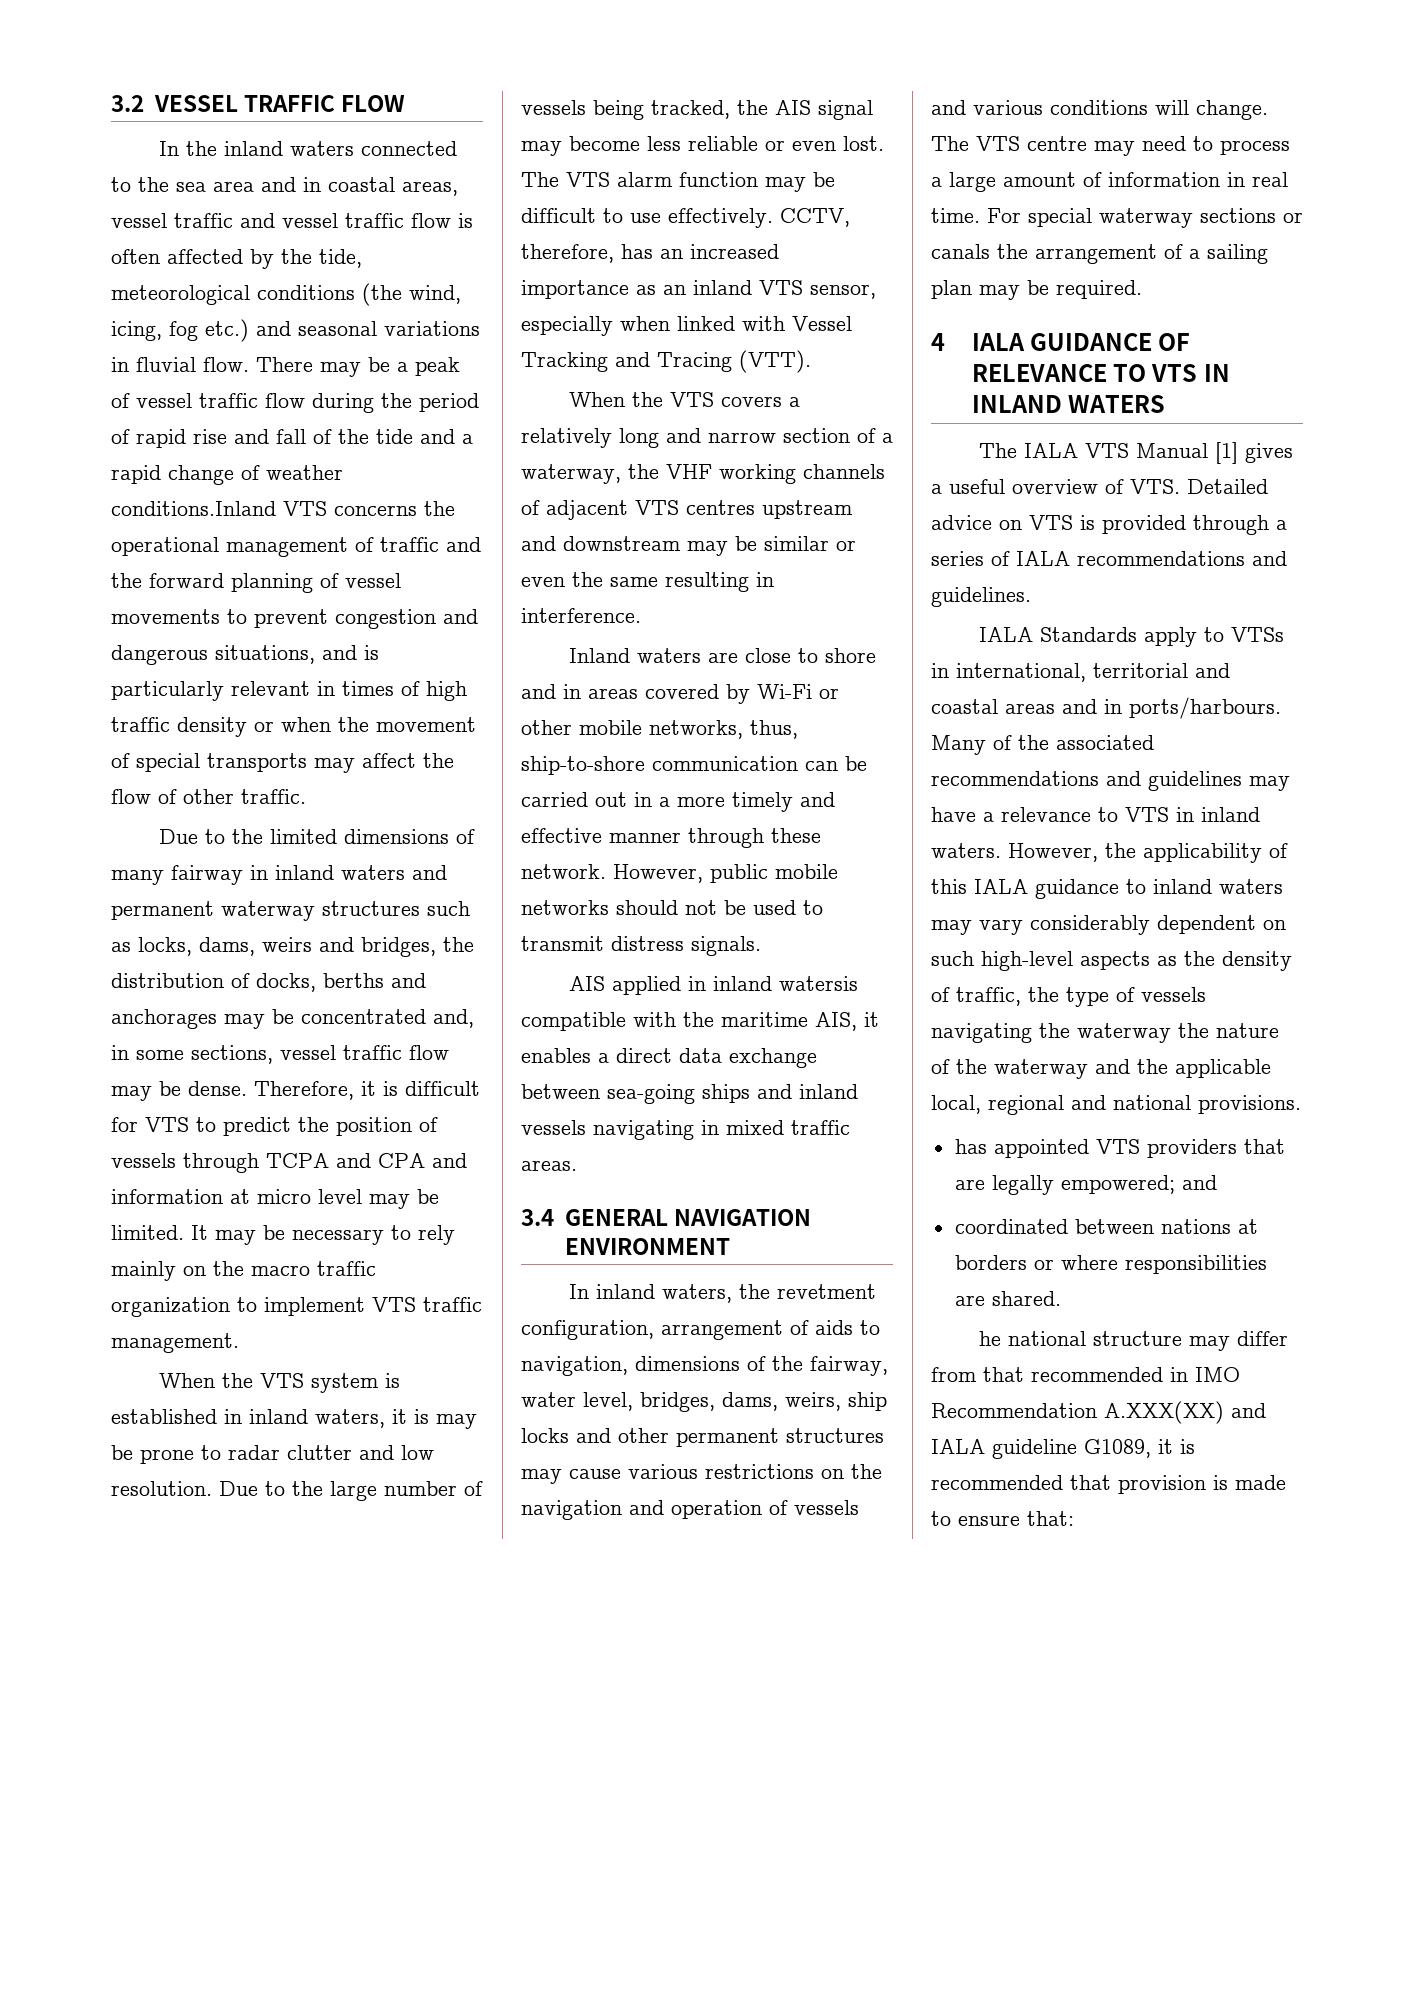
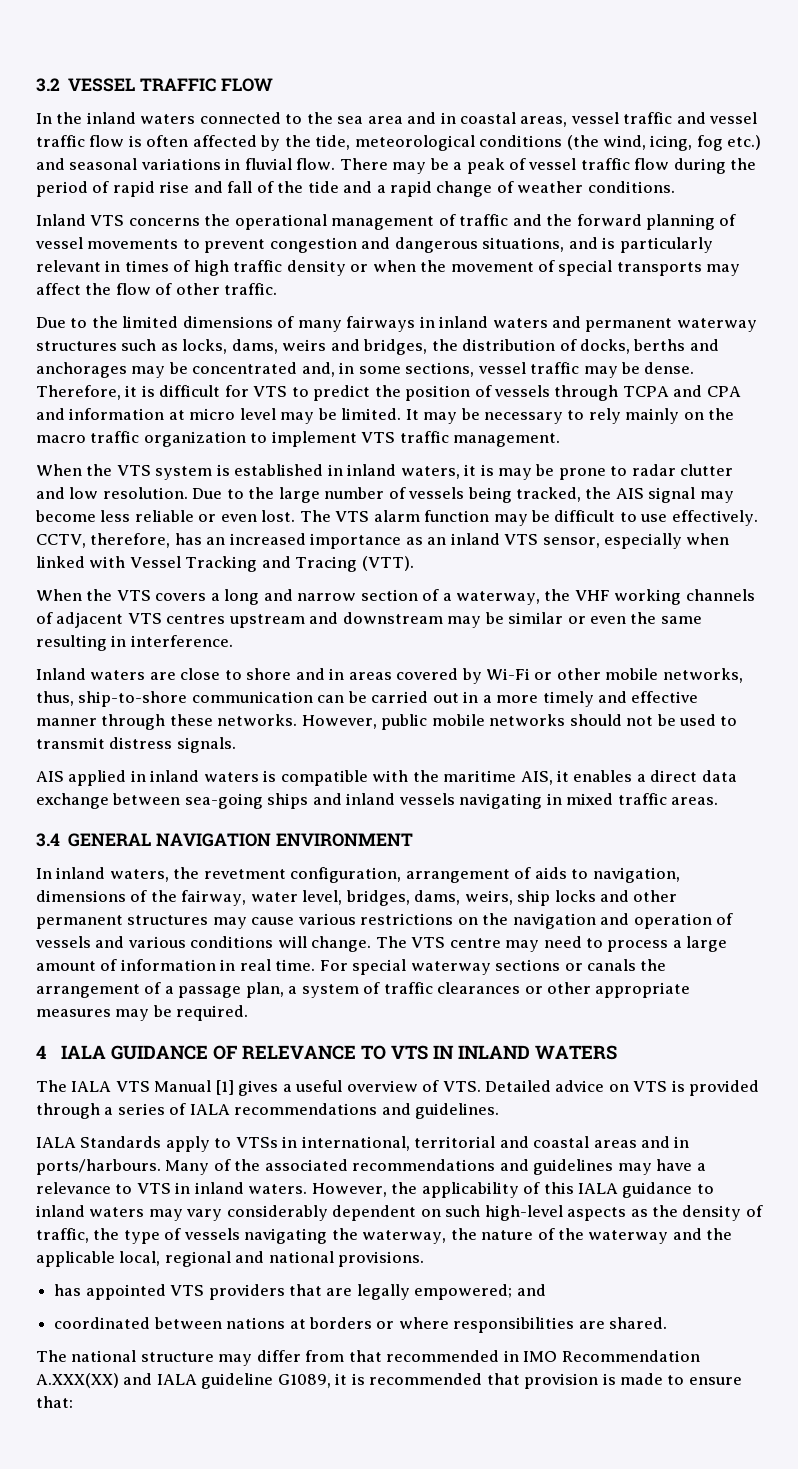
- There may be a peak of vessel traffic flow during the period of rapid rise and fall of the tide and a rapid change of weather conditions.Inland VTS concerns the operational management of traffic and the forward planning of vessel movements to prevent congestion and dangerous situations, and is particularly relevant in times of high traffic density or when the movement of special transports may affect the flow of other traffic.
+ There may be a peak of vessel traffic flow during the period of rapid rise and fall of the tide and a rapid change of weather conditions.
+ Inland VTS concerns the operational management of traffic and the forward planning of vessel movements to prevent congestion and dangerous situations, and is particularly relevant in times of high traffic density or when the movement of special transports may affect the flow of other traffic.
- Due to the limited dimensions of many fairway in inland waters and permanent waterway structures such as locks, dams, weirs and bridges, the distribution of docks, berths and anchorages may be concentrated and, in some sections, vessel traffic flow may be dense.
+ Due to the limited dimensions of many fairways in inland waters and permanent waterway structures such as locks, dams, weirs and bridges, the distribution of docks, berths and anchorages may be concentrated and, in some sections, vessel traffic may be dense.
- When the VTS covers a relatively long and narrow section of a waterway, the VHF working channels of adjacent VTS centres upstream and downstream may be similar or even the same resulting in interference.
+ When the VTS covers a long and narrow section of a waterway, the VHF working channels of adjacent VTS centres upstream and downstream may be similar or even the same resulting in interference.
- Inland waters are close to shore and in areas covered by Wi-Fi or other mobile networks, thus, ship-to-shore communication can be carried out in a more timely and effective manner through these network.
+ Inland waters are close to shore and in areas covered by Wi-Fi or other mobile networks, thus, ship-to-shore communication can be carried out in a more timely and effective manner through these networks.
- AIS applied in inland watersis compatible with the maritime AIS, it enables a direct data exchange between sea-going ships and inland vessels navigating in mixed traffic areas.
+ AIS applied in inland waters is compatible with the maritime AIS, it enables a direct data exchange between sea-going ships and inland vessels navigating in mixed traffic areas.
- For special waterway sections or canals the arrangement of a sailing plan may be required.
+ For special waterway sections or canals the arrangement of a passage plan, a system of traffic clearances or other appropriate measures may be required.
- However, the applicability of this IALA guidance to inland waters may vary considerably dependent on such high-level aspects as the density of traffic, the type of vessels navigating the waterway the nature of the waterway and the applicable local, regional and national provisions.
+ However, the applicability of this IALA guidance to inland waters may vary considerably dependent on such high-level aspects as the density of traffic, the type of vessels navigating the waterway, the nature of the waterway and the applicable local, regional and national provisions.
- he national structure may differ from that recommended in IMO Recommendation A.XXX(XX) and IALA guideline G1089, it is recommended that provision is made to ensure that:
+ The national structure may differ from that recommended in IMO Recommendation A.XXX(XX) and IALA guideline G1089, it is recommended that provision is made to ensure that:

